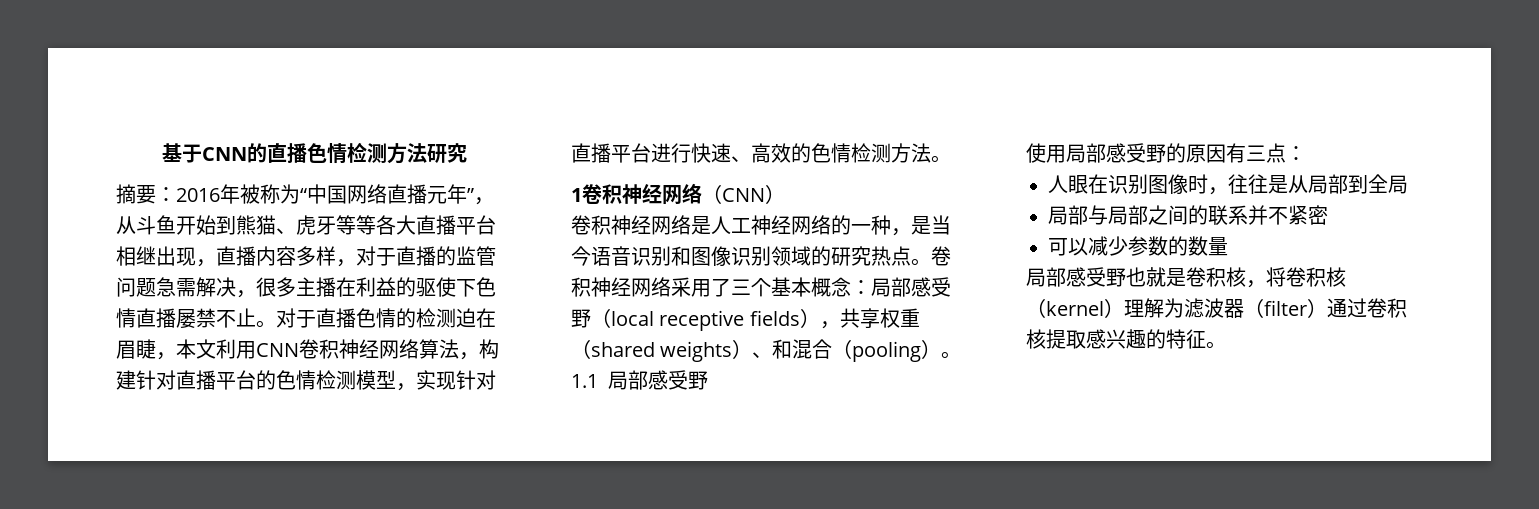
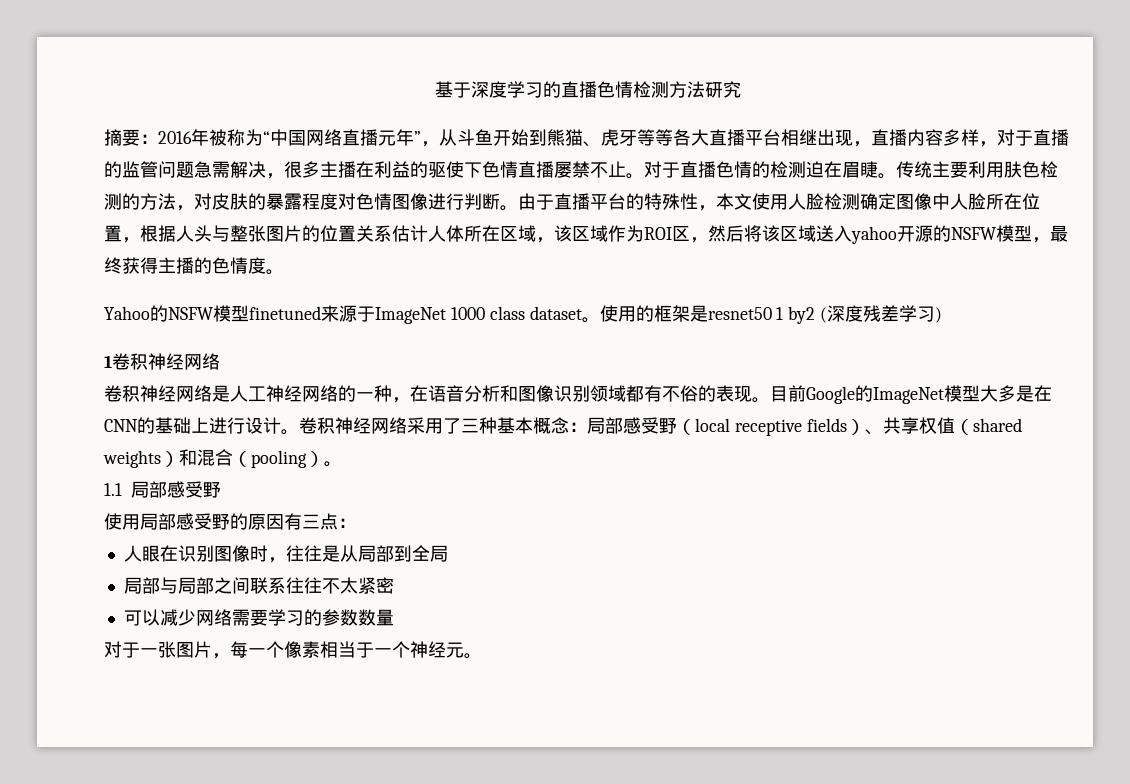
- 基于CNN的直播色情检测方法研究
+ 基于深度学习的直播色情检测方法研究
- 对于直播色情的检测迫在眉睫，本文利用CNN卷积神经网络算法，构建针对直播平台的色情检测模型，实现针对直播平台进行快速、高效的色情检测方法。
+ 对于直播色情的检测迫在眉睫。传统主要利用肤色检测的方法，对皮肤的暴露程度对色情图像进行判断。由于直播平台的特殊性，本文使用人脸检测确定图像中人脸所在位置，根据人头与整张图片的位置关系估计人体所在区域，该区域作为ROI区，然后将该区域送入yahoo开源的NSFW模型，最终获得主播的色情度。
+ Yahoo的NSFW模型finetuned来源于ImageNet 1000 class dataset。使用的框架是resnet50 1 by2 (深度残差学习)
- 1卷积神经网络（CNN）
+ 1卷积神经网络
- 卷积神经网络是人工神经网络的一种，是当今语音识别和图像识别领域的研究热点。
+ 卷积神经网络是人工神经网络的一种，在语音分析和图像识别领域都有不俗的表现。目前Google的ImageNet模型大多是在CNN的基础上进行设计。
- 卷积神经网络采用了三个基本概念：局部感受野（local receptive fields），共享权重（shared weights）、和混合（pooling）。
+ 卷积神经网络采用了三种基本概念：局部感受野（local receptive fields）、共享权值（shared weights）和混合（pooling）。
- 局部与局部之间的联系并不紧密
+ 局部与局部之间联系往往不太紧密
- 可以减少参数的数量
- 局部感受野也就是卷积核，将卷积核（kernel）理解为滤波器（filter）通过卷积核提取感兴趣的特征。
+ 可以减少网络需要学习的参数数量
+ 对于一张图片，每一个像素相当于一个神经元。

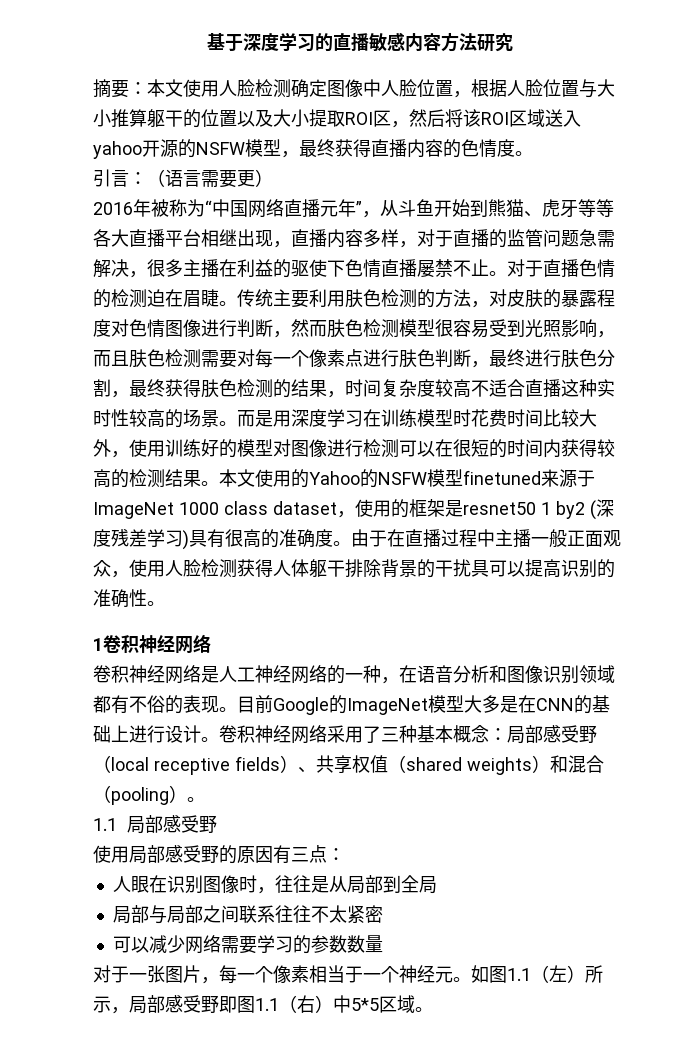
- 基于深度学习的直播色情检测方法研究
+ 基于深度学习的直播敏感内容方法研究
- 摘要：2016年被称为“中国网络直播元年”，从斗鱼开始到熊猫、虎牙等等各大直播平台相继出现，直播内容多样，对于直播的监管问题急需解决，很多主播在利益的驱使下色情直播屡禁不止。
+ 摘要：本文使用人脸检测确定图像中人脸位置，根据人脸位置与大小推算躯干的位置以及大小提取ROI区，然后将该ROI区域送入yahoo开源的NSFW模型，最终获得直播内容的色情度。
+ 引言：（语言需要更）
+ 2016年被称为“中国网络直播元年”，从斗鱼开始到熊猫、虎牙等等各大直播平台相继出现，直播内容多样，对于直播的监管问题急需解决，很多主播在利益的驱使下色情直播屡禁不止。
- 传统主要利用肤色检测的方法，对皮肤的暴露程度对色情图像进行判断。由于直播平台的特殊性，本文使用人脸检测确定图像中人脸所在位置，根据人头与整张图片的位置关系估计人体所在区域，该区域作为ROI区，然后将该区域送入yahoo开源的NSFW模型，最终获得主播的色情度。
- Yahoo的NSFW模型finetuned来源于ImageNet 1000 class dataset。使用的框架是resnet50 1 by2 (深度残差学习)
+ 传统主要利用肤色检测的方法，对皮肤的暴露程度对色情图像进行判断，然而肤色检测模型很容易受到光照影响，而且肤色检测需要对每一个像素点进行肤色判断，最终进行肤色分割，最终获得肤色检测的结果，时间复杂度较高不适合直播这种实时性较高的场景。而是用深度学习在训练模型时花费时间比较大外，使用训练好的模型对图像进行检测可以在很短的时间内获得较高的检测结果。本文使用的Yahoo的NSFW模型finetuned来源于ImageNet 1000 class dataset，使用的框架是resnet50 1 by2 (深度残差学习)具有很高的准确度。由于在直播过程中主播一般正面观众，使用人脸检测获得人体躯干排除背景的干扰具可以提高识别的准确性。
+ 如图1.1（左）所示，局部感受野即图1.1（右）中5*5区域。

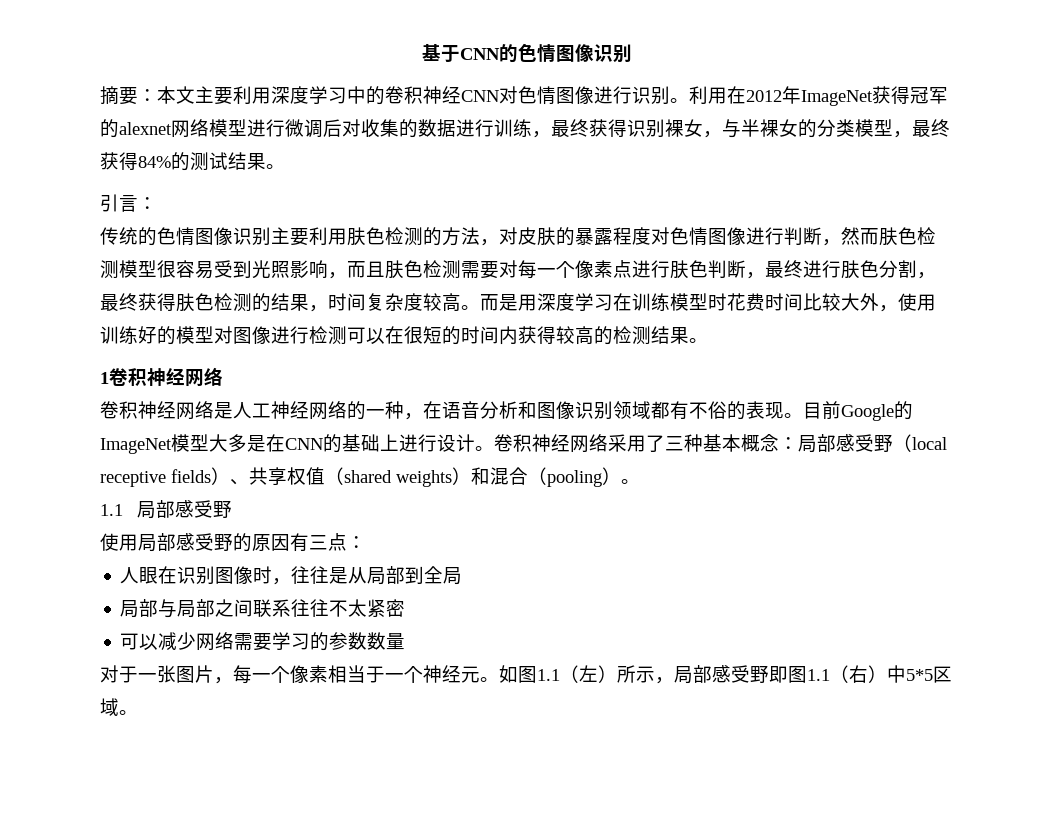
- 基于深度学习的直播敏感内容方法研究
- 摘要：本文使用人脸检测确定图像中人脸位置，根据人脸位置与大小推算躯干的位置以及大小提取ROI区，然后将该ROI区域送入yahoo开源的NSFW模型，最终获得直播内容的色情度。
- 引言：（语言需要更）
- 2016年被称为“中国网络直播元年”，从斗鱼开始到熊猫、虎牙等等各大直播平台相继出现，直播内容多样，对于直播的监管问题急需解决，很多主播在利益的驱使下色情直播屡禁不止。对于直播色情的检测迫在眉睫。传统主要利用肤色检测的方法，对皮肤的暴露程度对色情图像进行判断，然而肤色检测模型很容易受到光照影响，而且肤色检测需要对每一个像素点进行肤色判断，最终进行肤色分割，最终获得肤色检测的结果，时间复杂度较高不适合直播这种实时性较高的场景。
+ 基于CNN的色情图像识别
+ 摘要：本文主要利用深度学习中的卷积神经CNN对色情图像进行识别。利用在2012年ImageNet获得冠军的alexnet网络模型进行微调后对收集的数据进行训练，最终获得识别裸女，与半裸女的分类模型，最终获得84%的测试结果。
+ 引言：
+ 传统的色情图像识别主要利用肤色检测的方法，对皮肤的暴露程度对色情图像进行判断，然而肤色检测模型很容易受到光照影响，而且肤色检测需要对每一个像素点进行肤色判断，最终进行肤色分割，最终获得肤色检测的结果，时间复杂度较高。
- 本文使用的Yahoo的NSFW模型finetuned来源于ImageNet 1000 class dataset，使用的框架是resnet50 1 by2 (深度残差学习)具有很高的准确度。由于在直播过程中主播一般正面观众，使用人脸检测获得人体躯干排除背景的干扰具可以提高识别的准确性。

